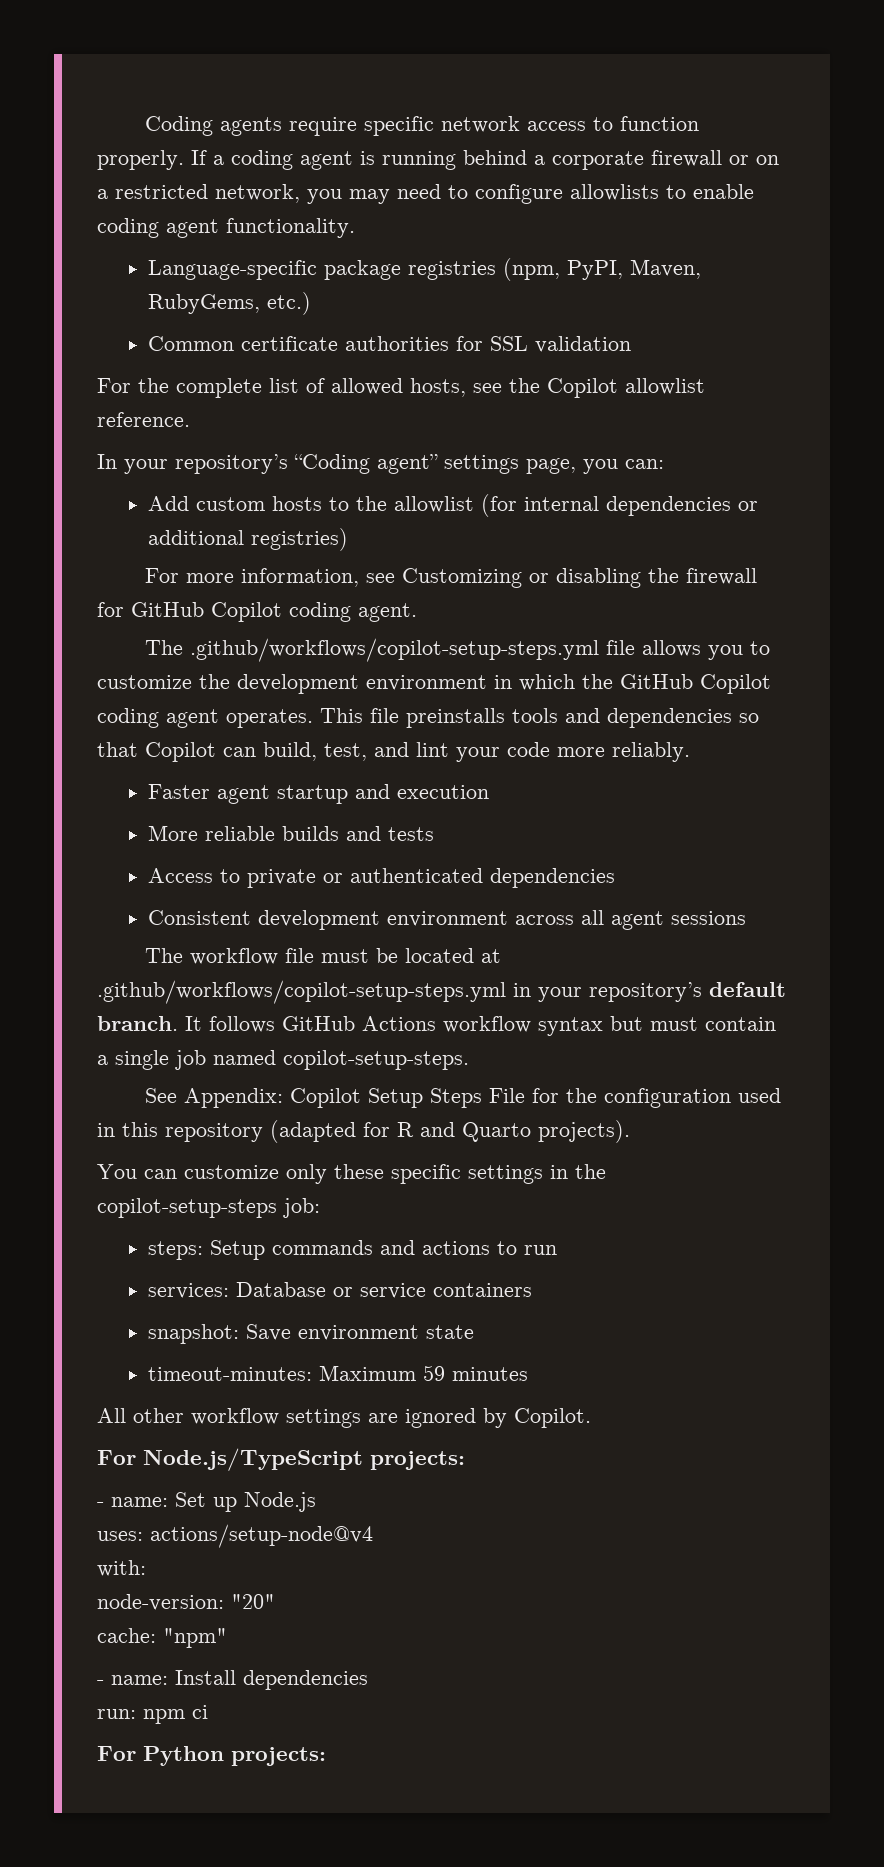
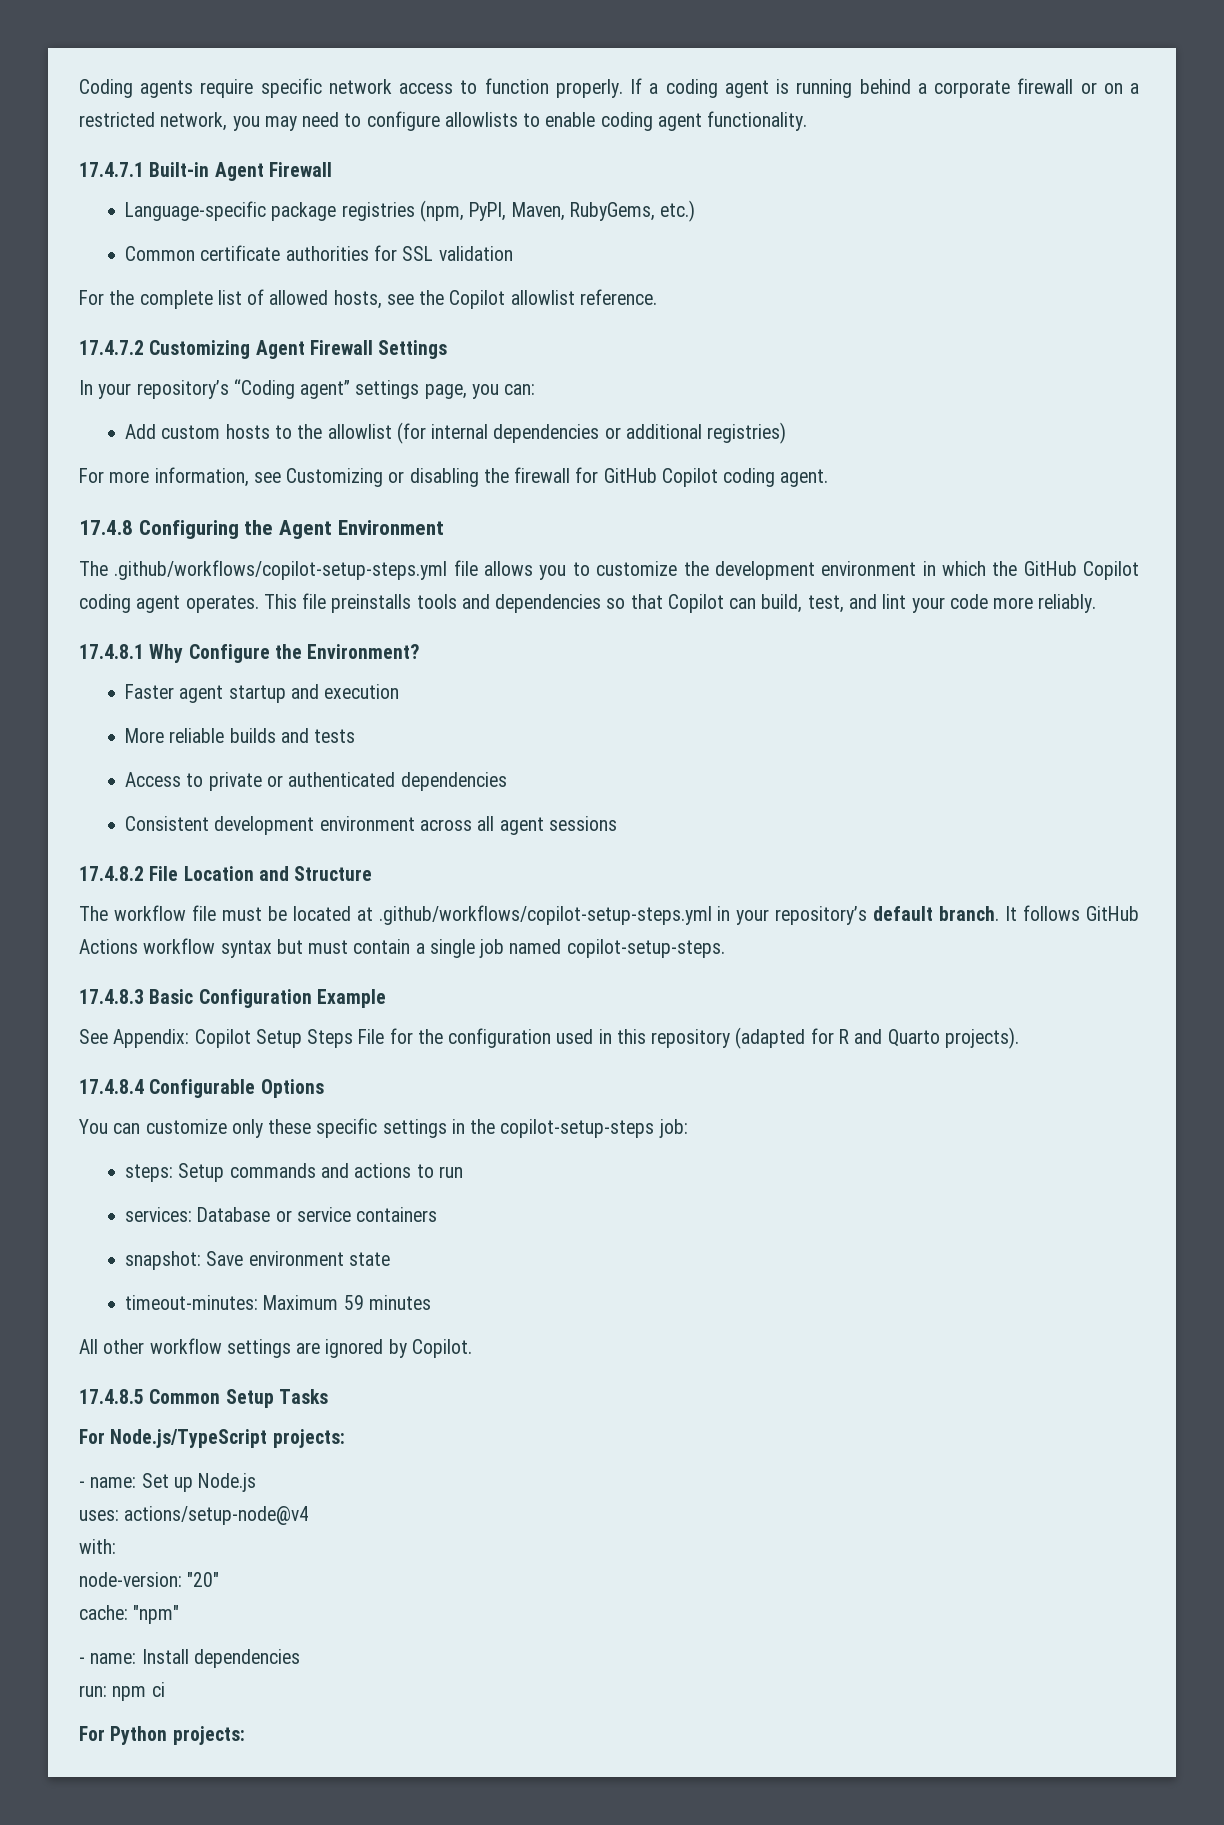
+ 17.4.7.1 Built-in Agent Firewall
+ 17.4.7.2 Customizing Agent Firewall Settings
+ 17.4.8 Configuring the Agent Environment
+ 17.4.8.1 Why Configure the Environment?
+ 17.4.8.2 File Location and Structure
+ 17.4.8.3 Basic Configuration Example
+ 17.4.8.4 Configurable Options
+ 17.4.8.5 Common Setup Tasks

